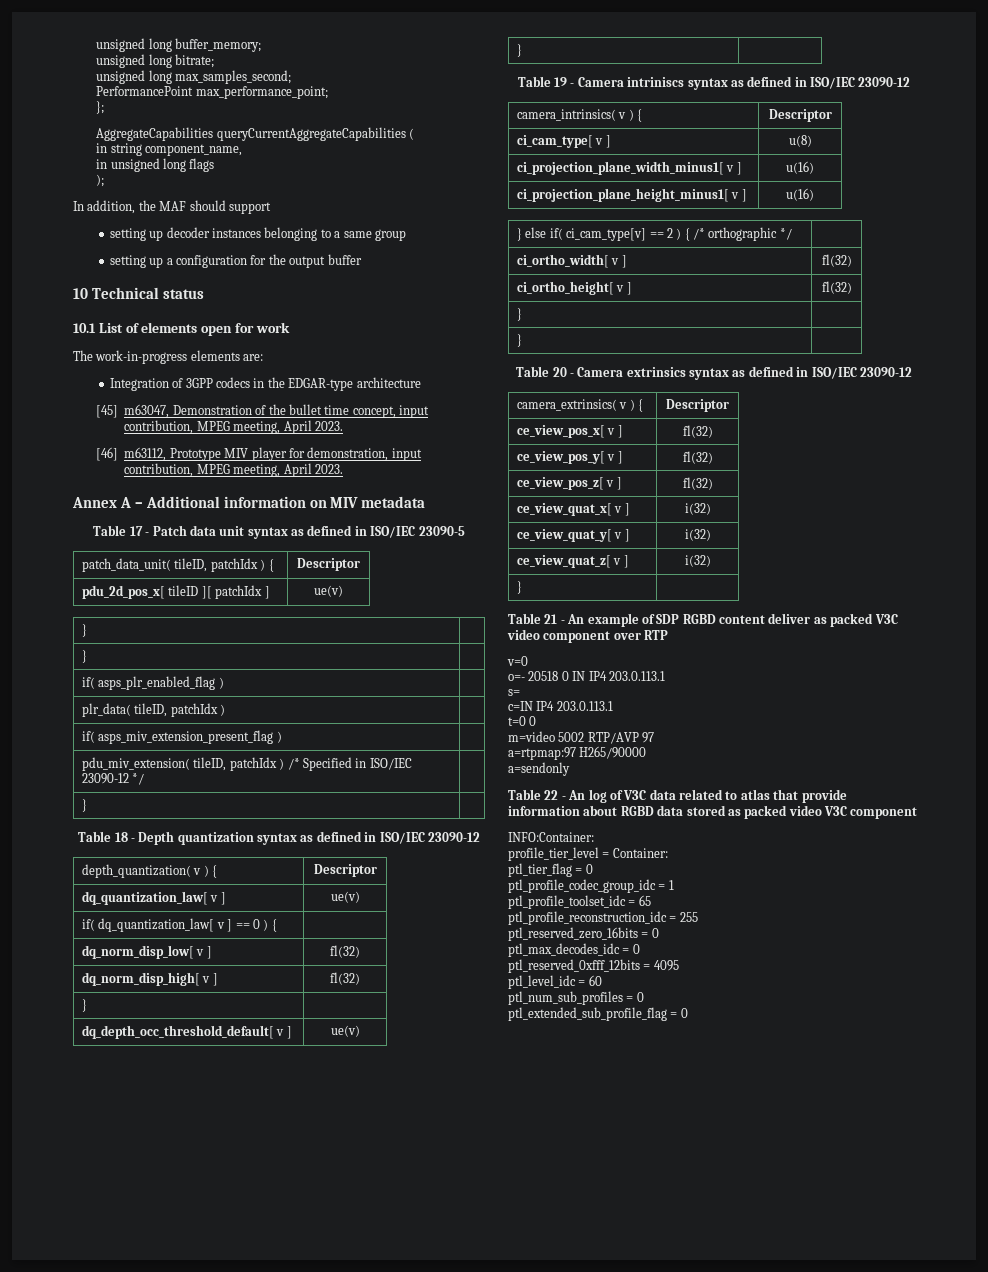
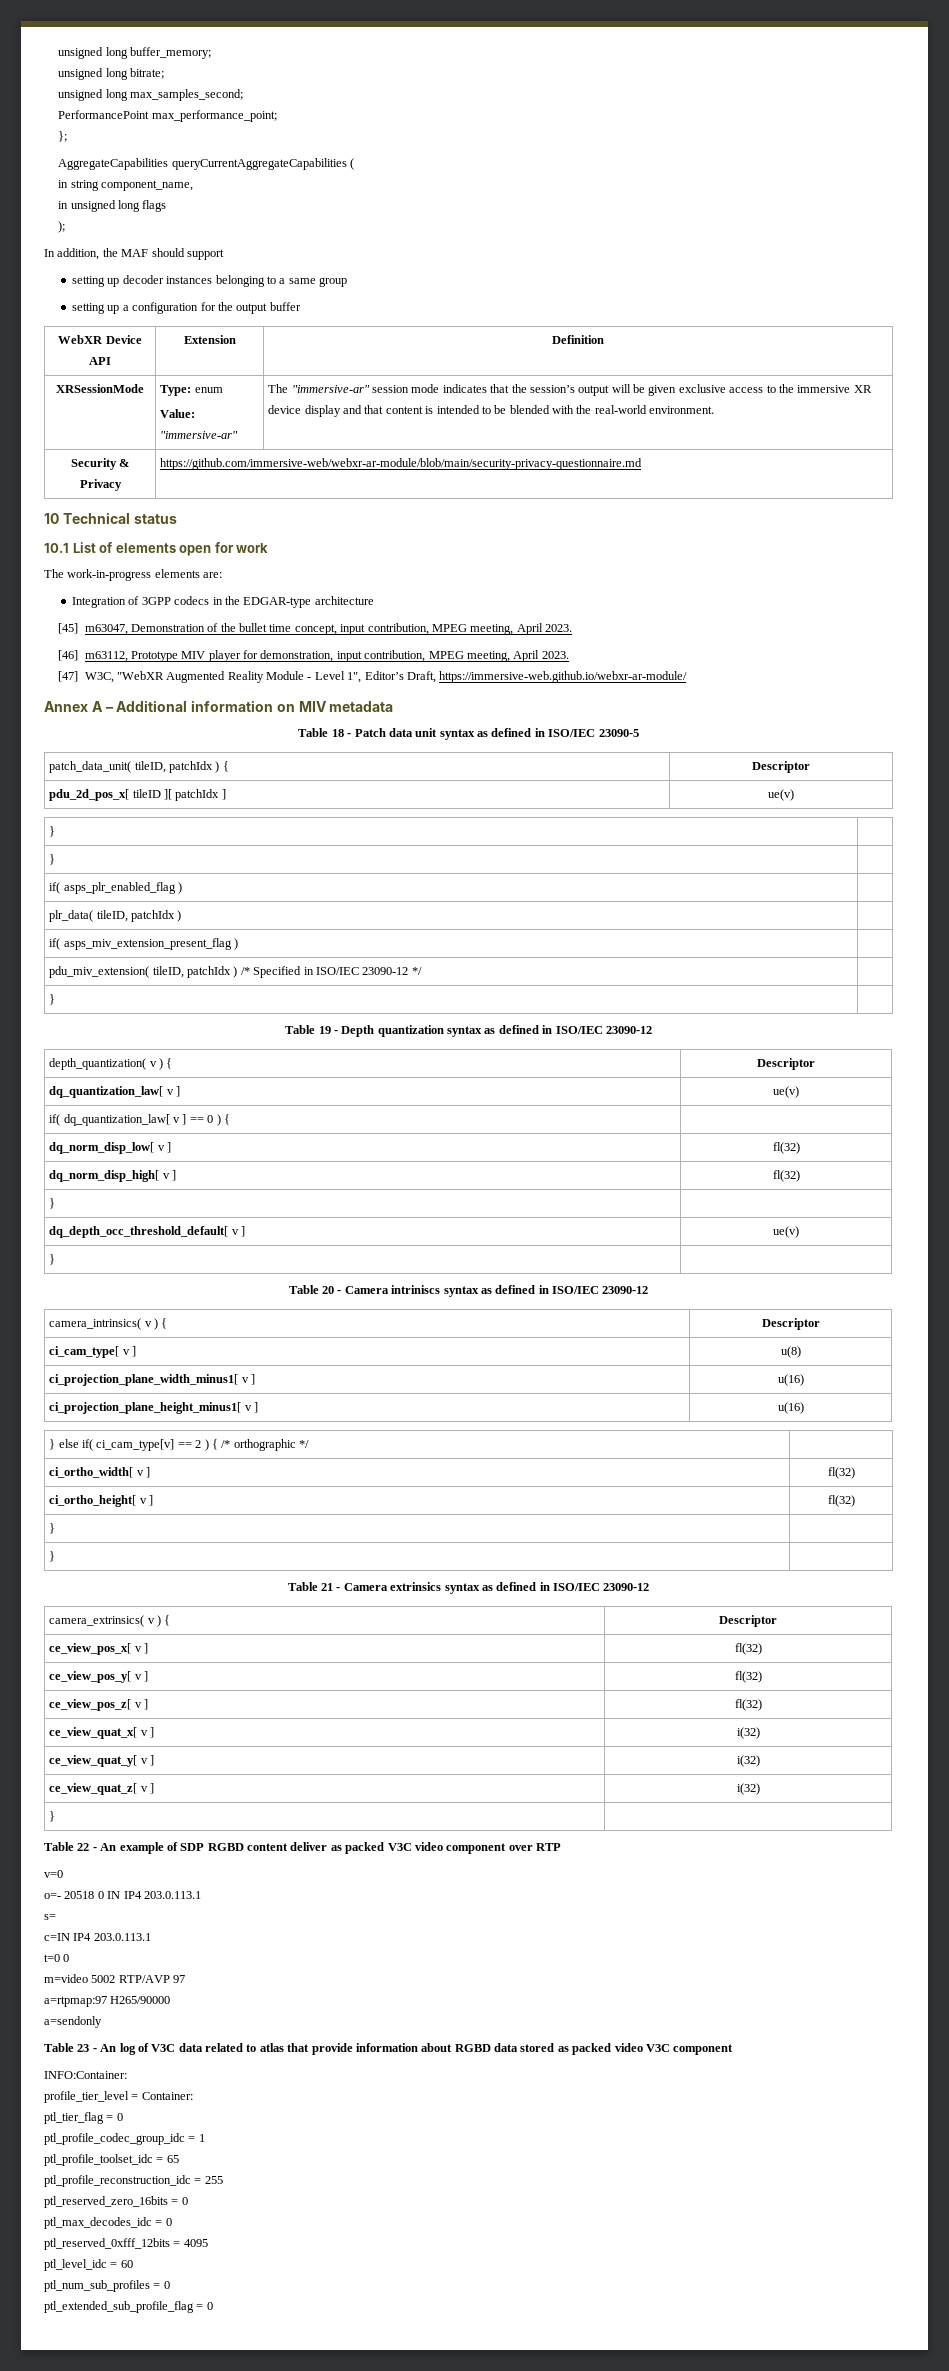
+ WebXR Device API | Extension | Definition
+ XRSessionMode | Type: enum
+ Value: "immersive-ar" | The "immersive-ar" session mode indicates that the session’s output will be given exclusive access to the immersive XR device display and that content is intended to be blended with the real-world environment.
+ Security & Privacy | https://github.com/immersive-web/webxr-ar-module/blob/main/security-privacy-questionnaire.md
+ [47] W3C, "WebXR Augmented Reality Module - Level 1", Editor’s Draft, https://immersive-web.github.io/webxr-ar-module/
- Table 17 - Patch data unit syntax as defined in ISO/IEC 23090-5
+ Table 18 - Patch data unit syntax as defined in ISO/IEC 23090-5
- Table 18 - Depth quantization syntax as defined in ISO/IEC 23090-12
+ Table 19 - Depth quantization syntax as defined in ISO/IEC 23090-12
- Table 19 - Camera intriniscs syntax as defined in ISO/IEC 23090-12
+ Table 20 - Camera intriniscs syntax as defined in ISO/IEC 23090-12
- Table 20 - Camera extrinsics syntax as defined in ISO/IEC 23090-12
+ Table 21 - Camera extrinsics syntax as defined in ISO/IEC 23090-12
- Table 21 - An example of SDP RGBD content deliver as packed V3C video component over RTP
+ Table 22 - An example of SDP RGBD content deliver as packed V3C video component over RTP
- Table 22 - An log of V3C data related to atlas that provide information about RGBD data stored as packed video V3C component
+ Table 23 - An log of V3C data related to atlas that provide information about RGBD data stored as packed video V3C component

